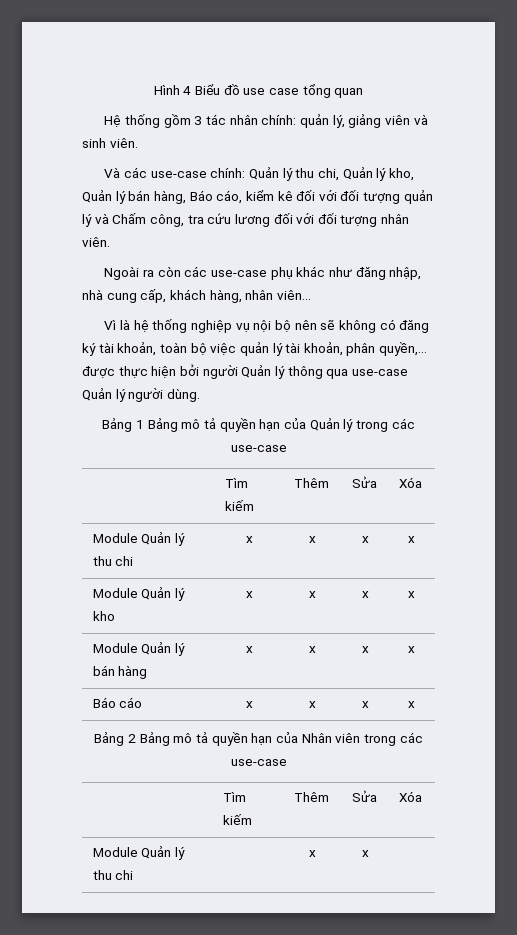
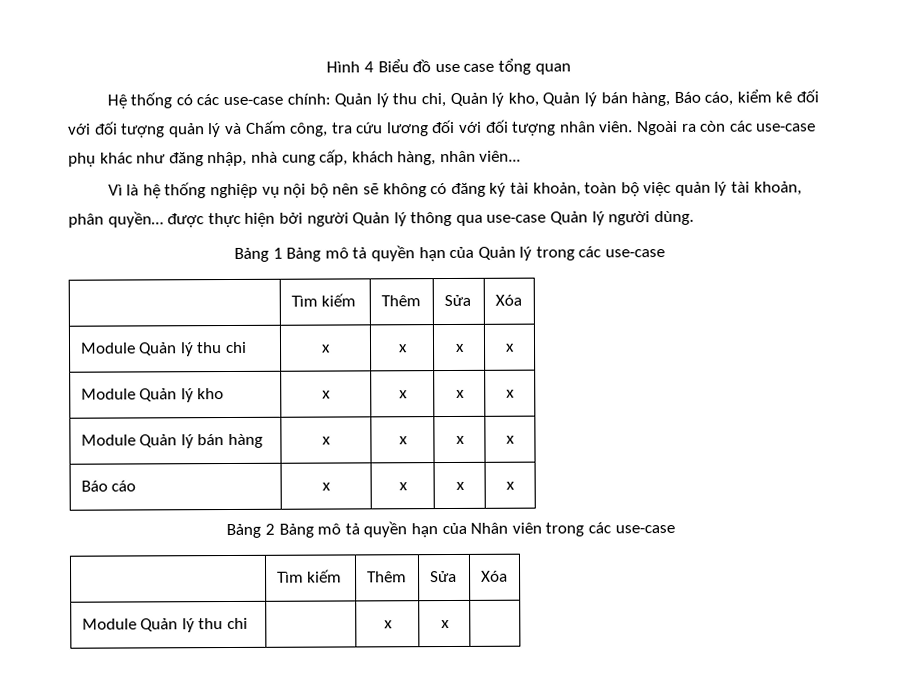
- Hệ thống gồm 3 tác nhân chính: quản lý, giảng viên và sinh viên.
- Và các use-case chính: Quản lý thu chi, Quản lý kho, Quản lý bán hàng, Báo cáo, kiểm kê đối với đối tượng quản lý và Chấm công, tra cứu lương đối với đối tượng nhân viên.
- Ngoài ra còn các use-case phụ khác như đăng nhập, nhà cung cấp, khách hàng, nhân viên...
+ Hệ thống có các use-case chính: Quản lý thu chi, Quản lý kho, Quản lý bán hàng, Báo cáo, kiểm kê đối với đối tượng quản lý và Chấm công, tra cứu lương đối với đối tượng nhân viên. Ngoài ra còn các use-case phụ khác như đăng nhập, nhà cung cấp, khách hàng, nhân viên...
- Vì là hệ thống nghiệp vụ nội bộ nên sẽ không có đăng ký tài khoản, toàn bộ việc quản lý tài khoản, phân quyền,… được thực hiện bởi người Quản lý thông qua use-case Quản lý người dùng.
+ Vì là hệ thống nghiệp vụ nội bộ nên sẽ không có đăng ký tài khoản, toàn bộ việc quản lý tài khoản, phân quyền… được thực hiện bởi người Quản lý thông qua use-case Quản lý người dùng.

